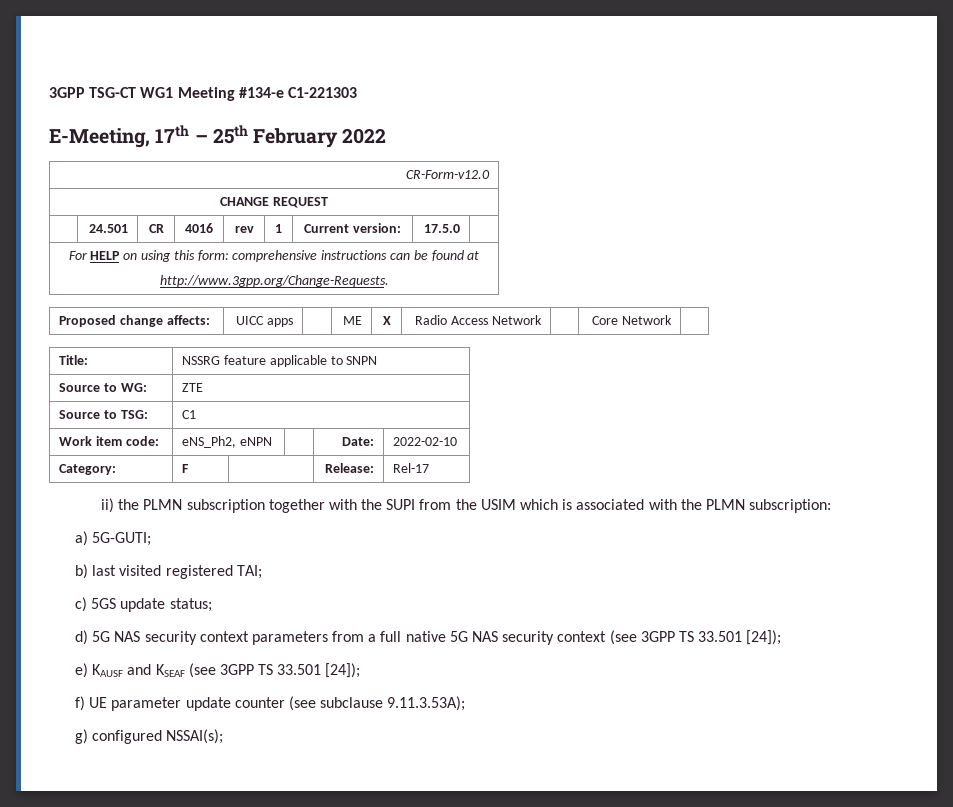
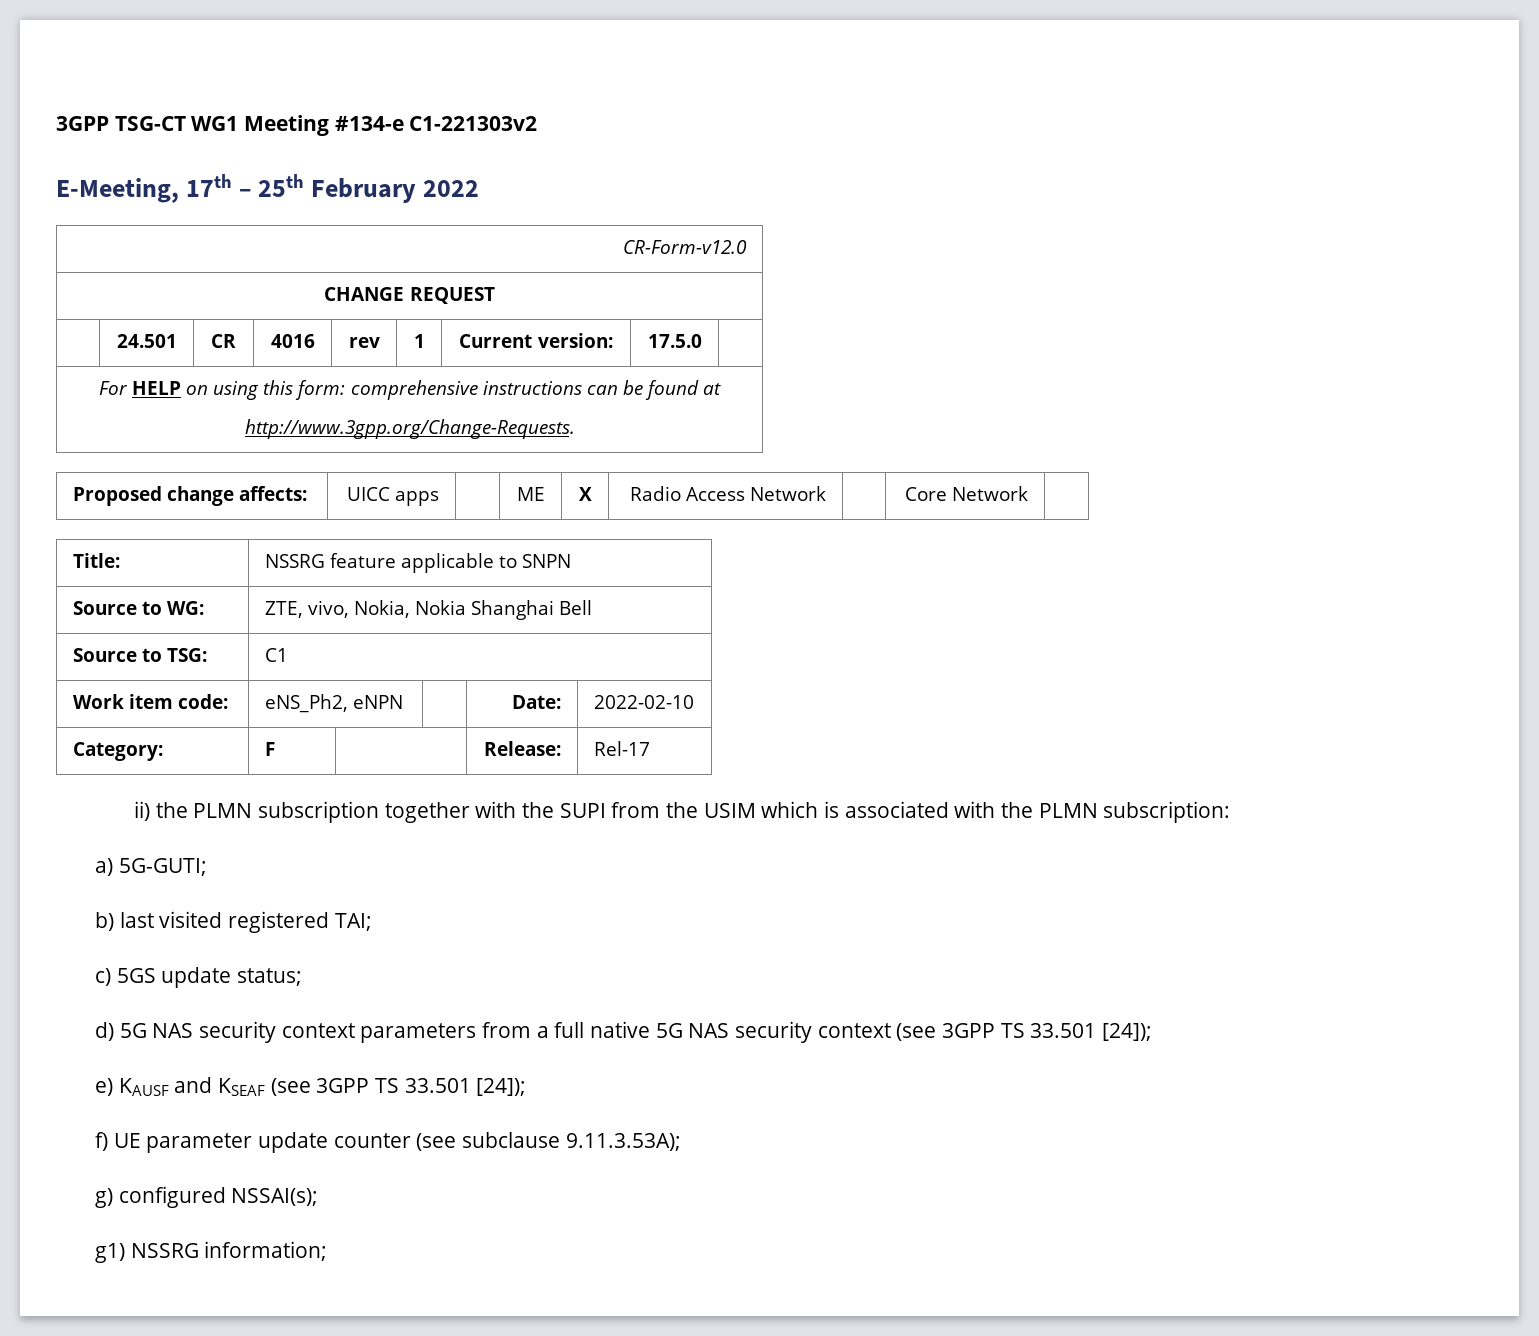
- 3GPP TSG-CT WG1 Meeting #134-e C1-221303
+ 3GPP TSG-CT WG1 Meeting #134-e C1-221303v2
- Source to WG: | ZTE
+ Source to WG: | ZTE, vivo, Nokia, Nokia Shanghai Bell
+ g1) NSSRG information;

